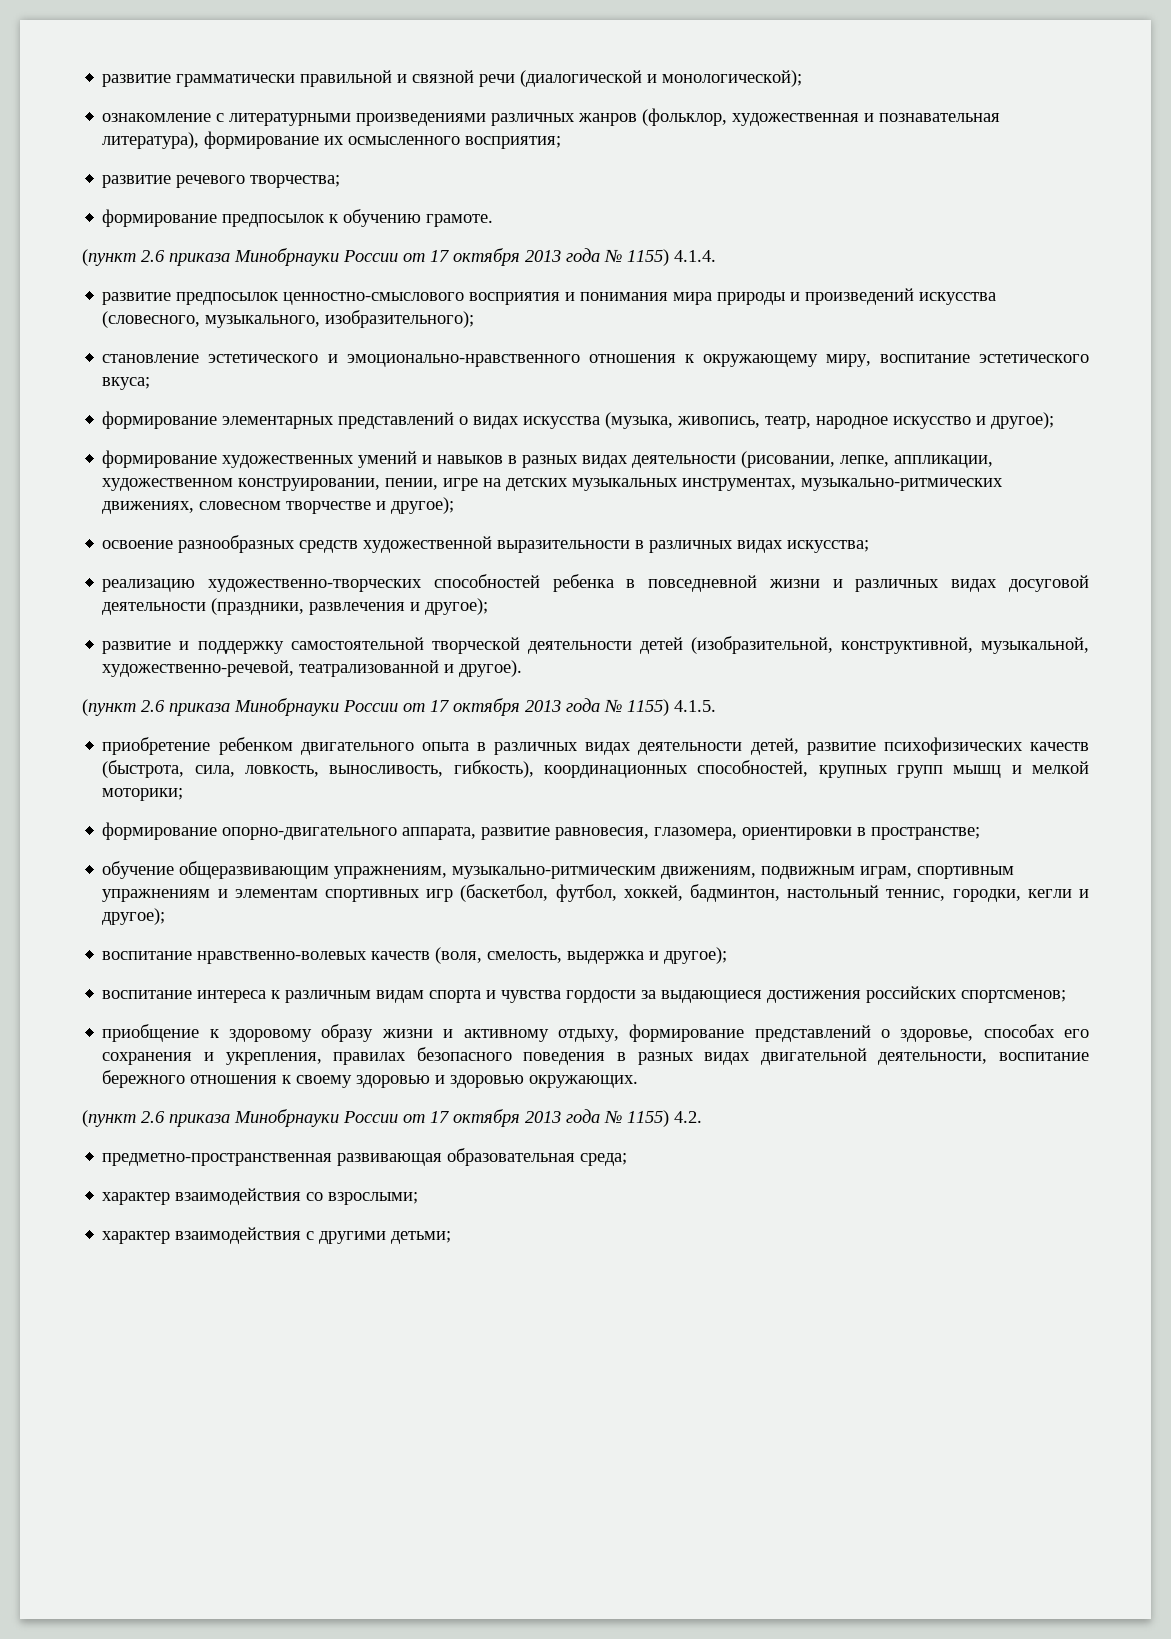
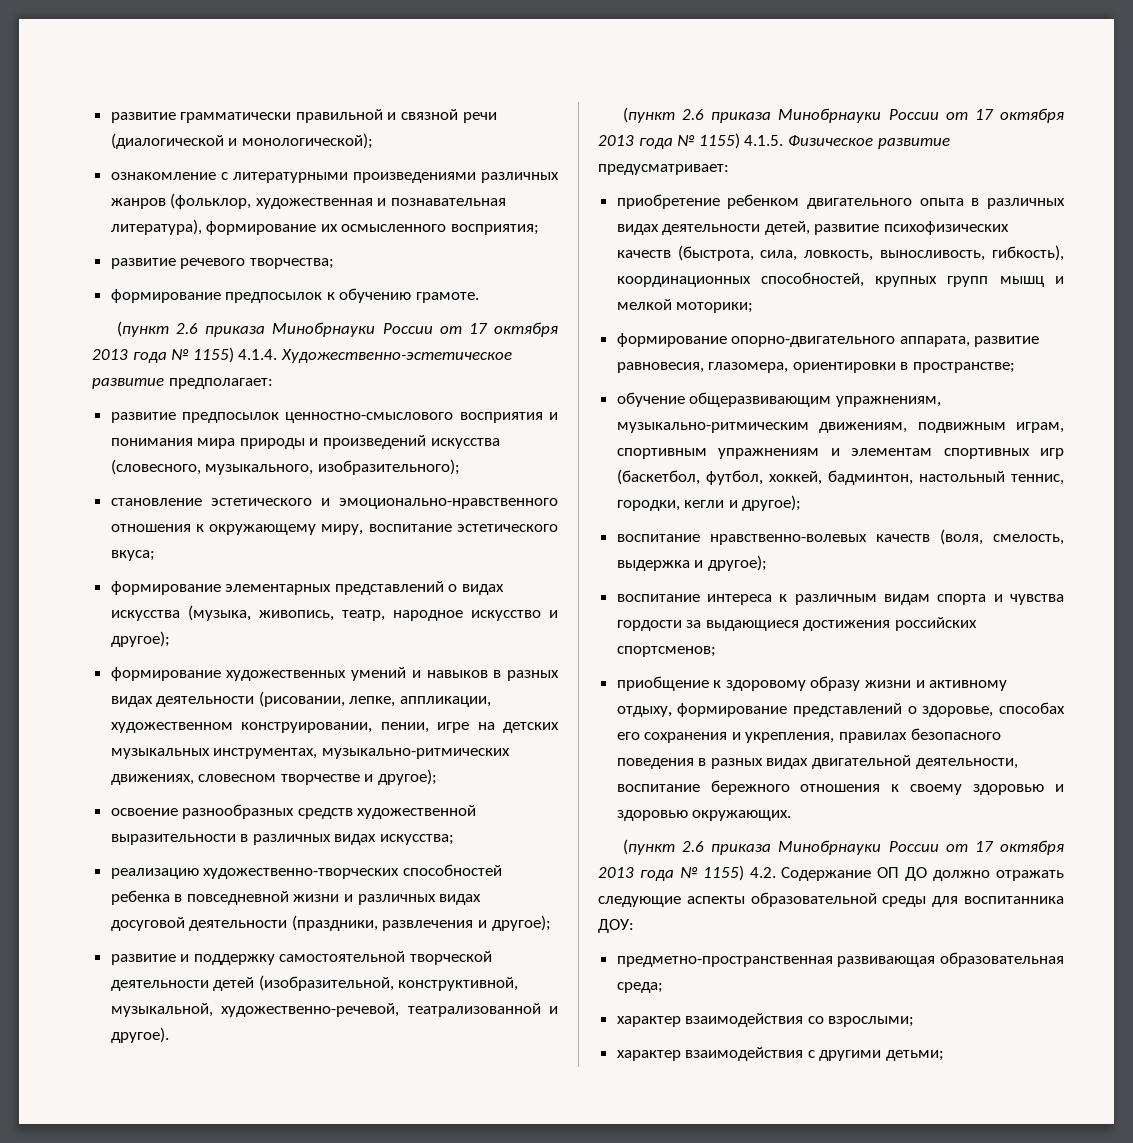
- (пункт 2.6 приказа Минобрнауки России от 17 октября 2013 года № 1155) 4.1.4.
+ (пункт 2.6 приказа Минобрнауки России от 17 октября 2013 года № 1155) 4.1.4. Художественно-эстетическое развитие предполагает:
- (пункт 2.6 приказа Минобрнауки России от 17 октября 2013 года № 1155) 4.1.5.
+ (пункт 2.6 приказа Минобрнауки России от 17 октября 2013 года № 1155) 4.1.5. Физическое развитие предусматривает:
- (пункт 2.6 приказа Минобрнауки России от 17 октября 2013 года № 1155) 4.2.
+ (пункт 2.6 приказа Минобрнауки России от 17 октября 2013 года № 1155) 4.2. Содержание ОП ДО должно отражать следующие аспекты образовательной среды для воспитанника ДОУ:

